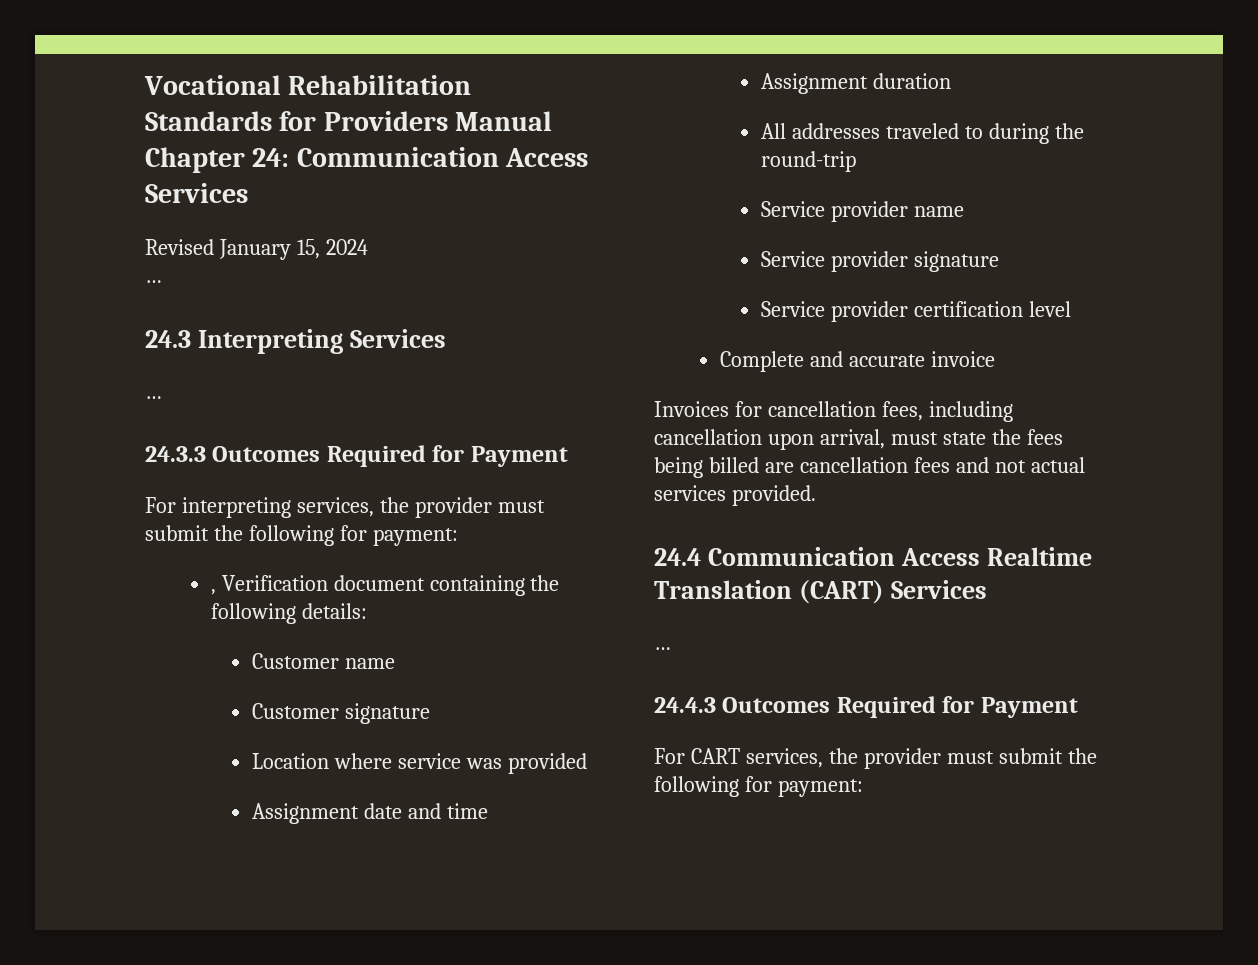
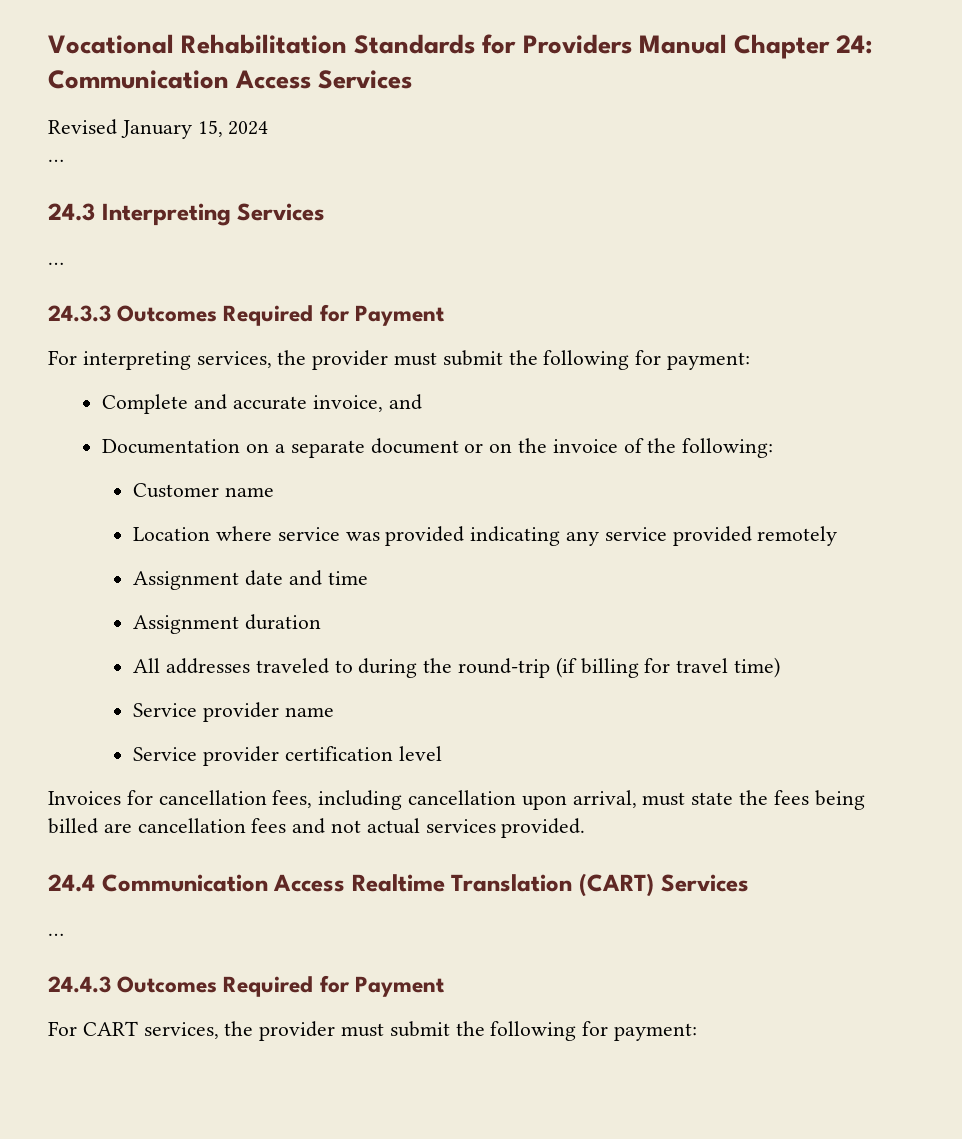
- , Verification document containing the following details:
+ Complete and accurate invoice, and
+ Documentation on a separate document or on the invoice of the following:
- Customer signature
- Location where service was provided
+ Location where service was provided indicating any service provided remotely
- All addresses traveled to during the round-trip
+ All addresses traveled to during the round-trip (if billing for travel time)
- Service provider signature
- Complete and accurate invoice

